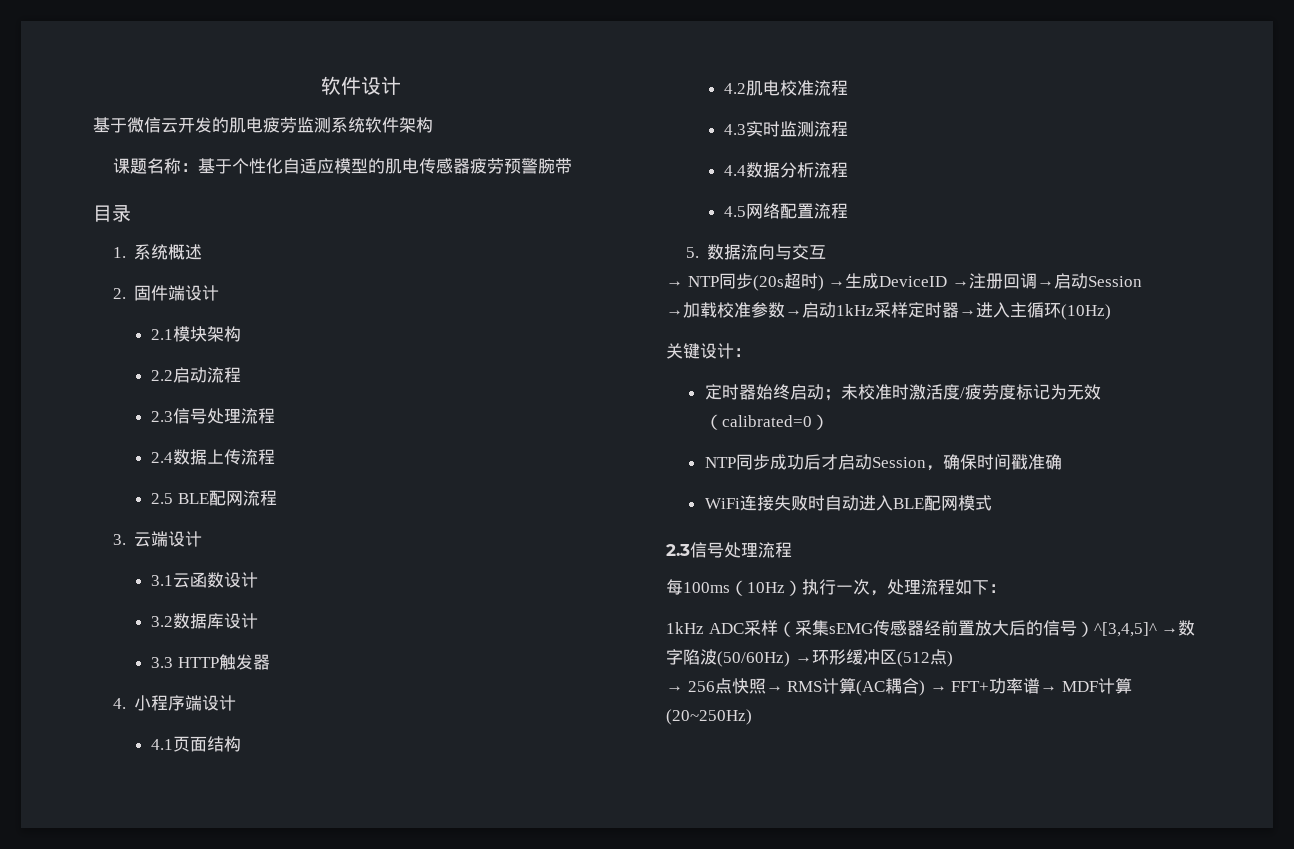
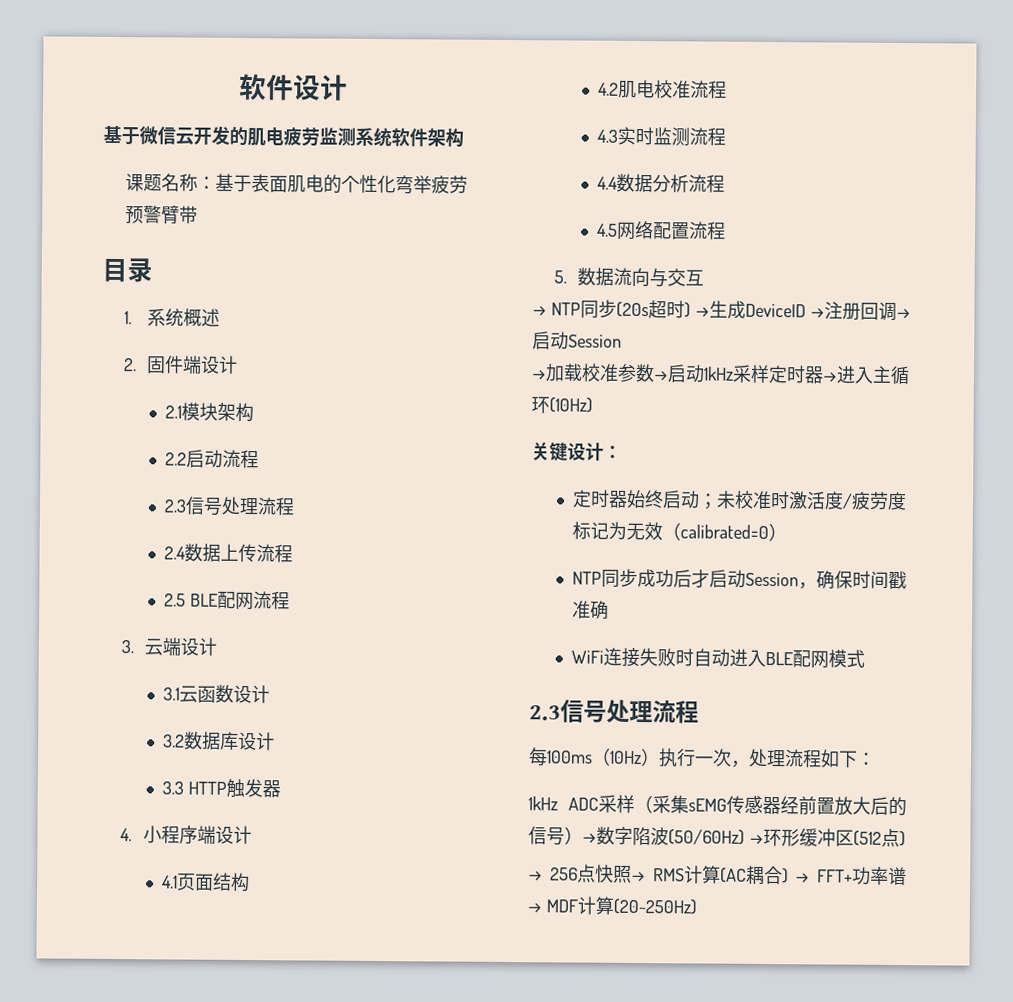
- 课题名称：基于个性化自适应模型的肌电传感器疲劳预警腕带
+ 课题名称：基于表面肌电的个性化弯举疲劳预警臂带
- 1kHz ADC采样（采集sEMG传感器经前置放大后的信号）^[3,4,5]^ →数字陷波(50/60Hz) →环形缓冲区(512点)
+ 1kHz ADC采样（采集sEMG传感器经前置放大后的信号）→数字陷波(50/60Hz) →环形缓冲区(512点)

